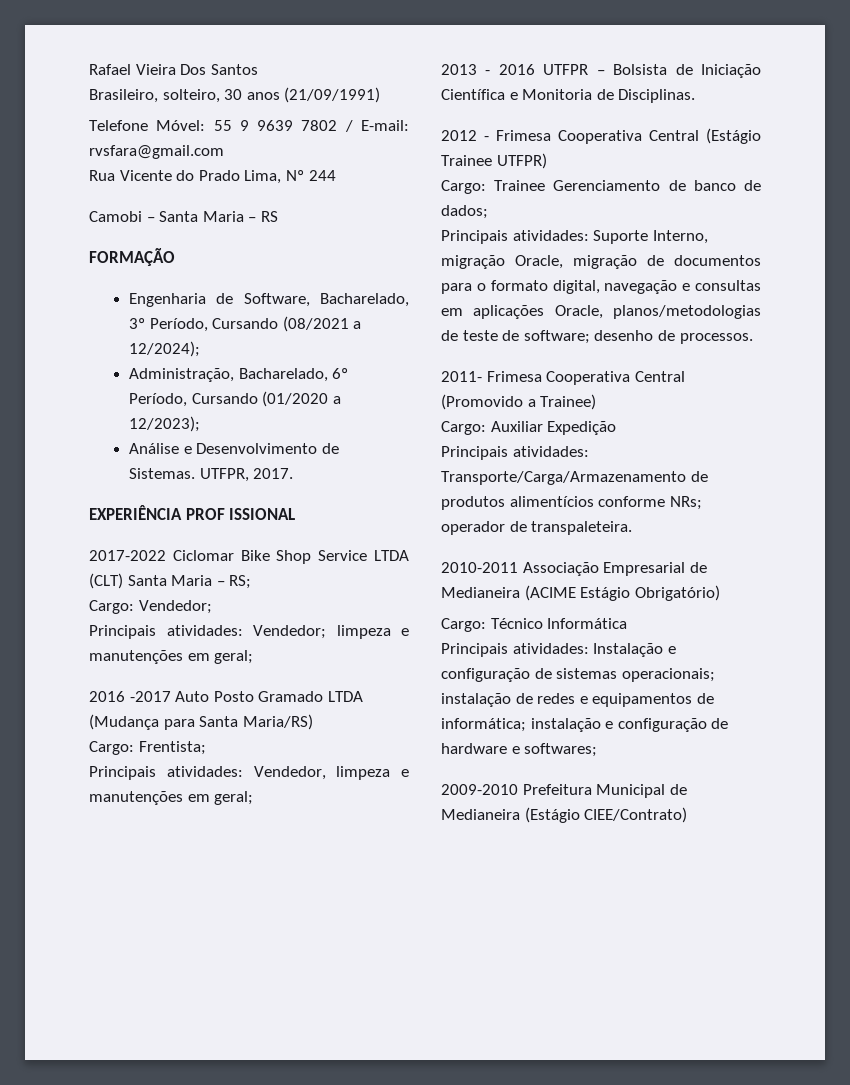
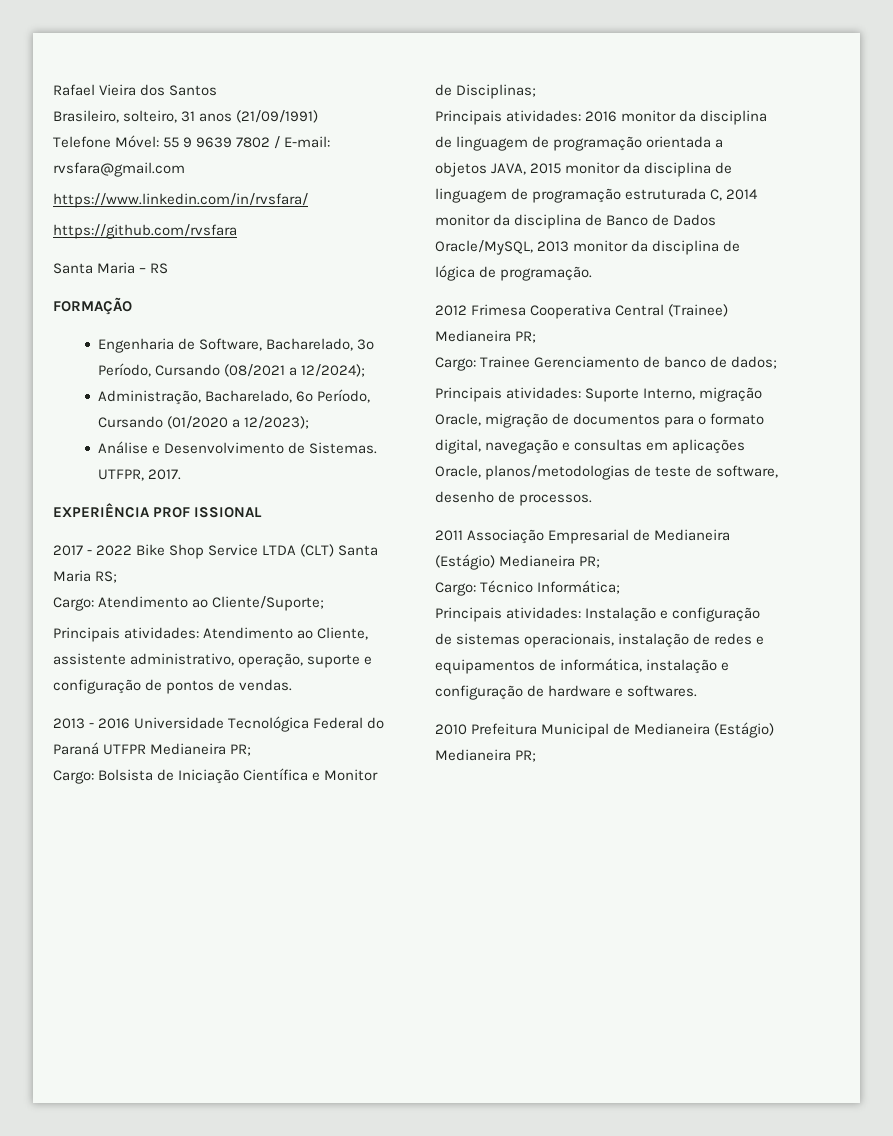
- Rafael Vieira Dos Santos
+ Rafael Vieira dos Santos
- Brasileiro, solteiro, 30 anos (21/09/1991)
+ Brasileiro, solteiro, 31 anos (21/09/1991)
- Rua Vicente do Prado Lima, Nº 244
- Camobi – Santa Maria – RS
+ https://www.linkedin.com/in/rvsfara/
+ https://github.com/rvsfara
+ Santa Maria – RS
- 2017-2022 Ciclomar Bike Shop Service LTDA (CLT) Santa Maria – RS;
+ 2017 - 2022 Bike Shop Service LTDA (CLT) Santa Maria RS;
- Cargo: Vendedor;
- Principais atividades: Vendedor; limpeza e manutenções em geral;
- 2016 -2017 Auto Posto Gramado LTDA (Mudança para Santa Maria/RS)
- Cargo: Frentista;
- Principais atividades: Vendedor, limpeza e manutenções em geral;
- 2013 - 2016 UTFPR – Bolsista de Iniciação Científica e Monitoria de Disciplinas.
+ Cargo: Atendimento ao Cliente/Suporte;
+ Principais atividades: Atendimento ao Cliente, assistente administrativo, operação, suporte e configuração de pontos de vendas.
+ 2013 - 2016 Universidade Tecnológica Federal do Paraná UTFPR Medianeira PR;
+ Cargo: Bolsista de Iniciação Científica e Monitor de Disciplinas;
+ Principais atividades: 2016 monitor da disciplina de linguagem de programação orientada a objetos JAVA, 2015 monitor da disciplina de linguagem de programação estruturada C, 2014 monitor da disciplina de Banco de Dados Oracle/MySQL, 2013 monitor da disciplina de lógica de programação.
- 2012 - Frimesa Cooperativa Central (Estágio Trainee UTFPR)
+ 2012 Frimesa Cooperativa Central (Trainee) Medianeira PR;
- Principais atividades: Suporte Interno, migração Oracle, migração de documentos para o formato digital, navegação e consultas em aplicações Oracle, planos/metodologias de teste de software; desenho de processos.
+ Principais atividades: Suporte Interno, migração Oracle, migração de documentos para o formato digital, navegação e consultas em aplicações Oracle, planos/metodologias de teste de software, desenho de processos.
- 2011- Frimesa Cooperativa Central (Promovido a Trainee)
- Cargo: Auxiliar Expedição
- Principais atividades: Transporte/Carga/Armazenamento de produtos alimentícios conforme NRs; operador de transpaleteira.
- 2010-2011 Associação Empresarial de Medianeira (ACIME Estágio Obrigatório)
+ 2011 Associação Empresarial de Medianeira (Estágio) Medianeira PR;
- Cargo: Técnico Informática
+ Cargo: Técnico Informática;
- Principais atividades: Instalação e configuração de sistemas operacionais; instalação de redes e equipamentos de informática; instalação e configuração de hardware e softwares;
- 2009-2010 Prefeitura Municipal de Medianeira (Estágio CIEE/Contrato)
+ Principais atividades: Instalação e configuração de sistemas operacionais, instalação de redes e equipamentos de informática, instalação e configuração de hardware e softwares.
+ 2010 Prefeitura Municipal de Medianeira (Estágio) Medianeira PR;

